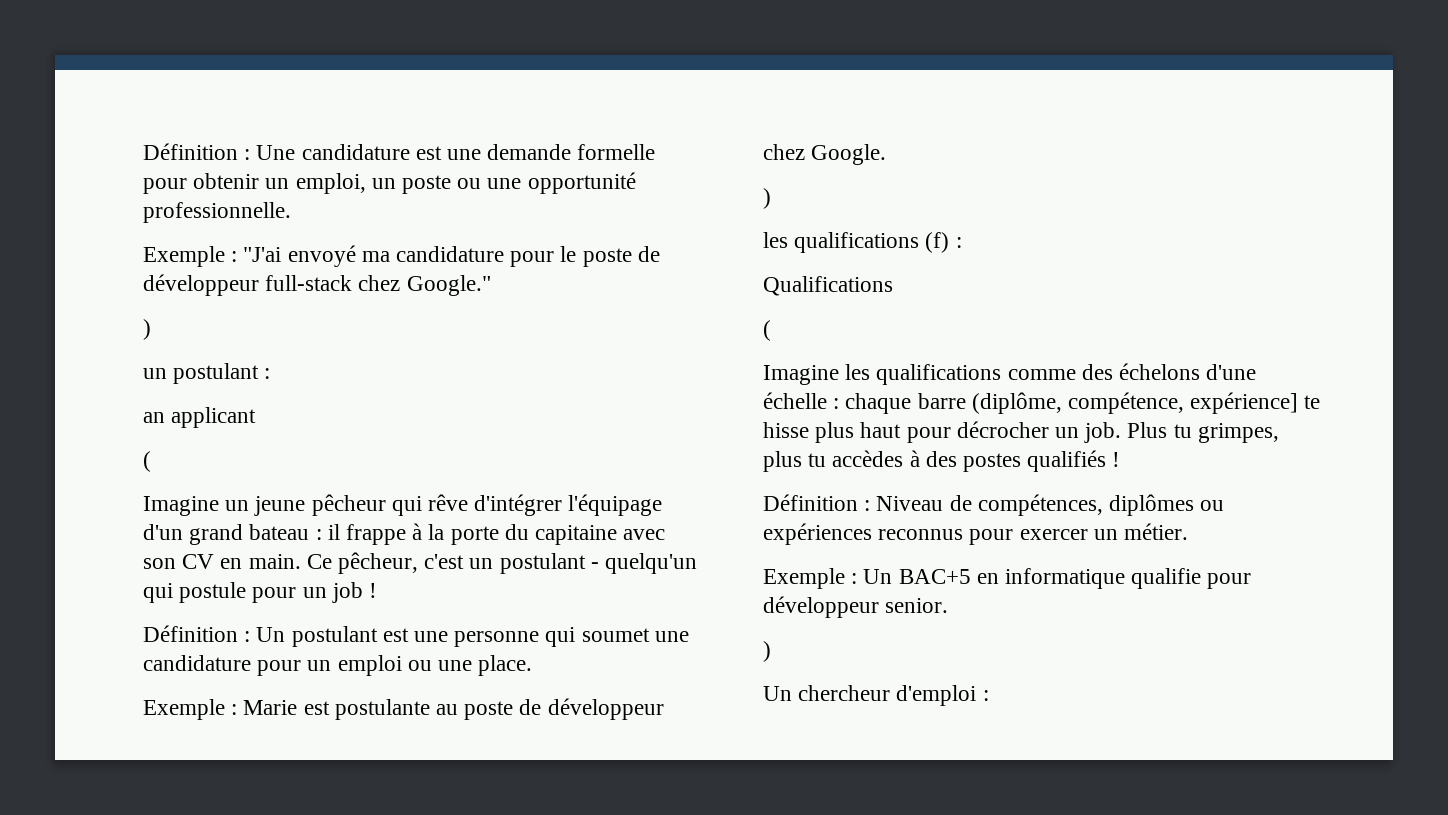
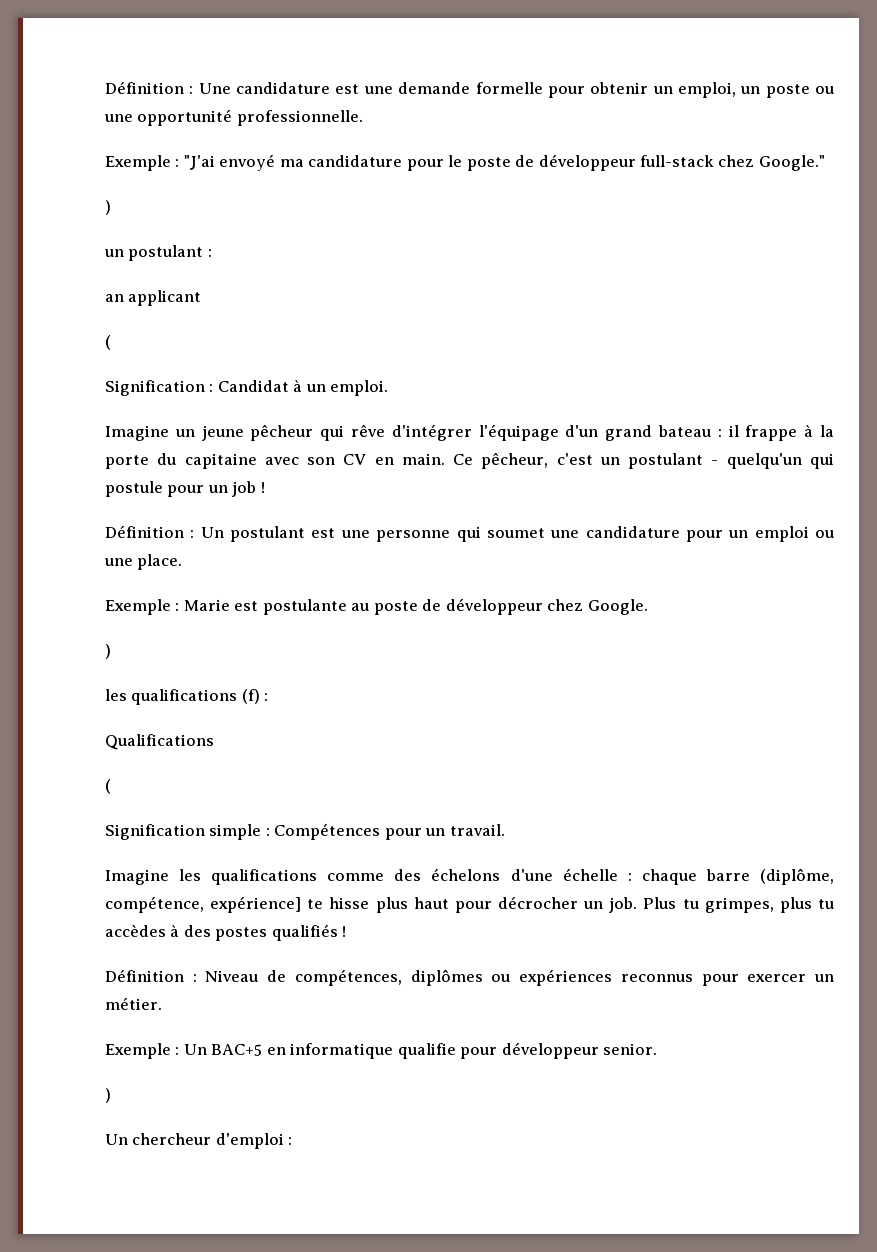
+ Signification : Candidat à un emploi.
+ Signification simple : Compétences pour un travail.

